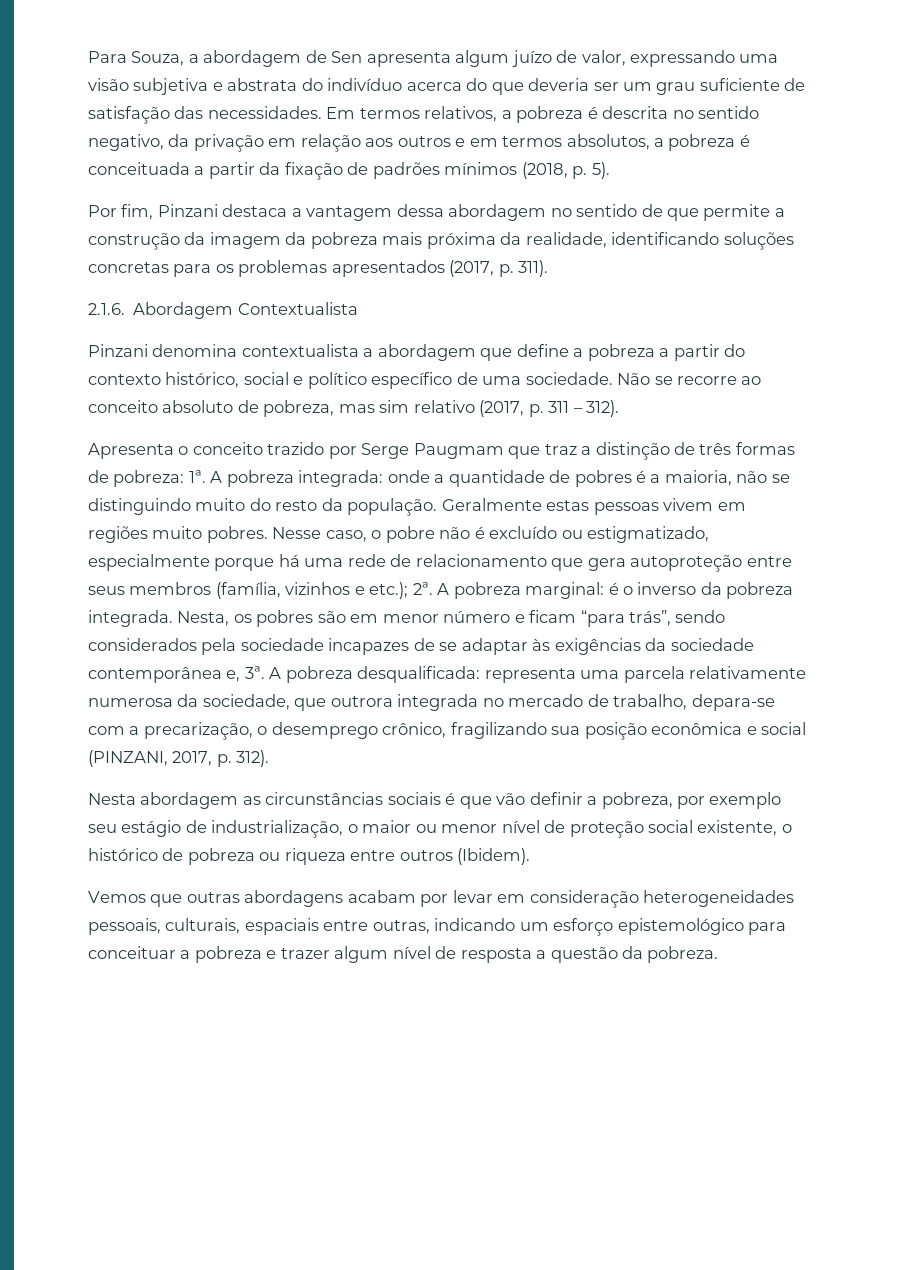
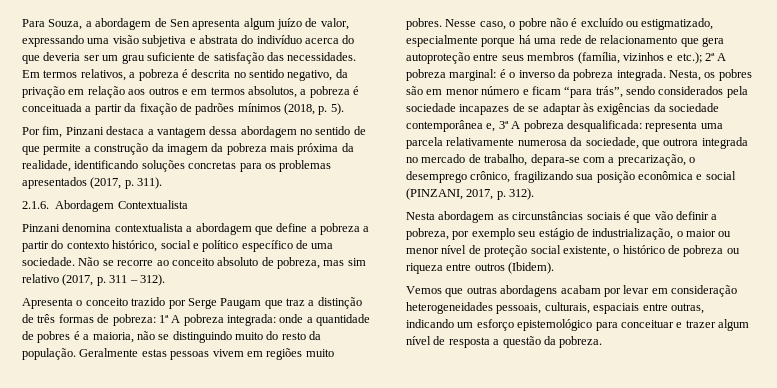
- Apresenta o conceito trazido por Serge Paugmam que traz a distinção de três formas de pobreza: 1ª. A pobreza integrada: onde a quantidade de pobres é a maioria, não se distinguindo muito do resto da população.
+ Apresenta o conceito trazido por Serge Paugam que traz a distinção de três formas de pobreza: 1ª A pobreza integrada: onde a quantidade de pobres é a maioria, não se distinguindo muito do resto da população.
- Nesse caso, o pobre não é excluído ou estigmatizado, especialmente porque há uma rede de relacionamento que gera autoproteção entre seus membros (família, vizinhos e etc.); 2ª. A pobreza marginal: é o inverso da pobreza integrada.
+ Nesse caso, o pobre não é excluído ou estigmatizado, especialmente porque há uma rede de relacionamento que gera autoproteção entre seus membros (família, vizinhos e etc.); 2ª A pobreza marginal: é o inverso da pobreza integrada.
- Nesta, os pobres são em menor número e ficam “para trás”, sendo considerados pela sociedade incapazes de se adaptar às exigências da sociedade contemporânea e, 3ª. A pobreza desqualificada: representa uma parcela relativamente numerosa da sociedade, que outrora integrada no mercado de trabalho, depara-se com a precarização, o desemprego crônico, fragilizando sua posição econômica e social (PINZANI, 2017, p. 312).
+ Nesta, os pobres são em menor número e ficam “para trás”, sendo considerados pela sociedade incapazes de se adaptar às exigências da sociedade contemporânea e, 3ª A pobreza desqualificada: representa uma parcela relativamente numerosa da sociedade, que outrora integrada no mercado de trabalho, depara-se com a precarização, o desemprego crônico, fragilizando sua posição econômica e social (PINZANI, 2017, p. 312).
- Vemos que outras abordagens acabam por levar em consideração heterogeneidades pessoais, culturais, espaciais entre outras, indicando um esforço epistemológico para conceituar a pobreza e trazer algum nível de resposta a questão da pobreza.
+ Vemos que outras abordagens acabam por levar em consideração heterogeneidades pessoais, culturais, espaciais entre outras, indicando um esforço epistemológico para conceituar e trazer algum nível de resposta a questão da pobreza.

